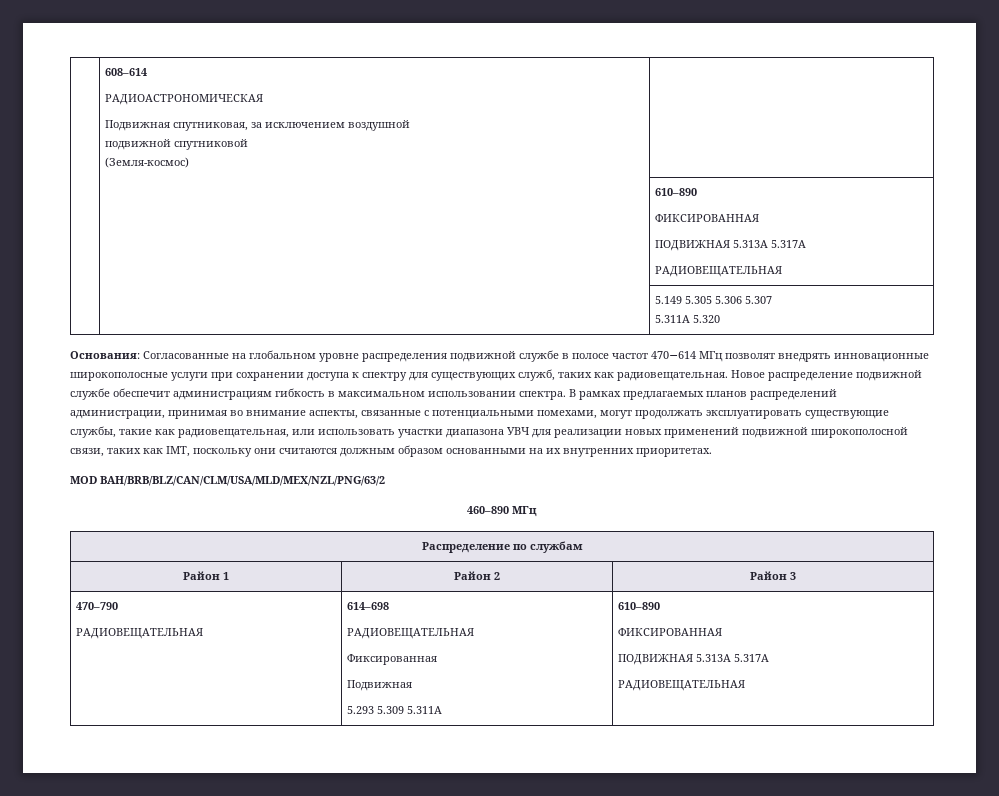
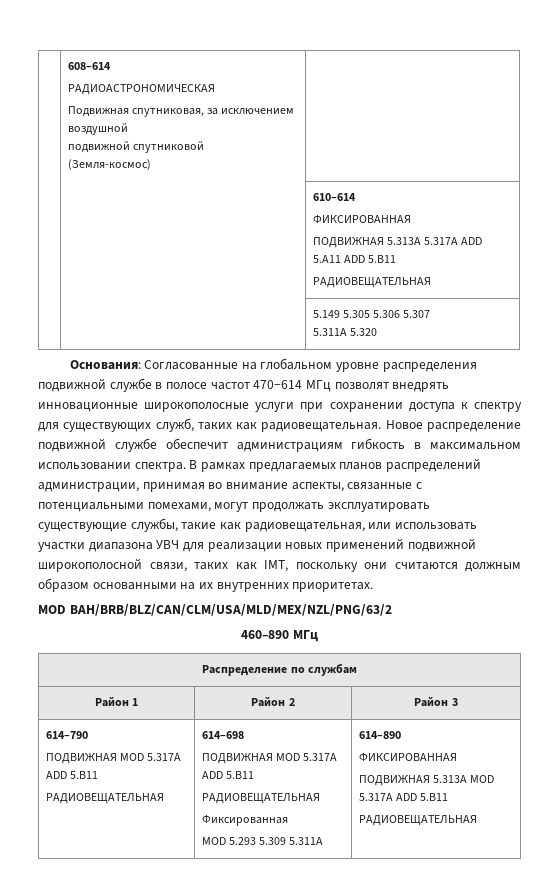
- | | 610–890
+ | | 610–614
  ФИКСИРОВАННАЯ
- ПОДВИЖНАЯ 5.313А 5.317A
+ ПОДВИЖНАЯ 5.313А 5.317A ADD 5.A11 ADD 5.B11
- 470–790
+ 614–790
+ ПОДВИЖНАЯ MOD 5.317A ADD 5.B11
  РАДИОВЕЩАТЕЛЬНАЯ | 614–698
+ ПОДВИЖНАЯ MOD 5.317A ADD 5.B11
  РАДИОВЕЩАТЕЛЬНАЯ
  Фиксированная
- Подвижная
- 5.293 5.309 5.311А | 610–890
+ MOD 5.293 5.309 5.311А | 614–890
  ФИКСИРОВАННАЯ
- ПОДВИЖНАЯ 5.313А 5.317A
+ ПОДВИЖНАЯ 5.313А MOD 5.317A ADD 5.B11

